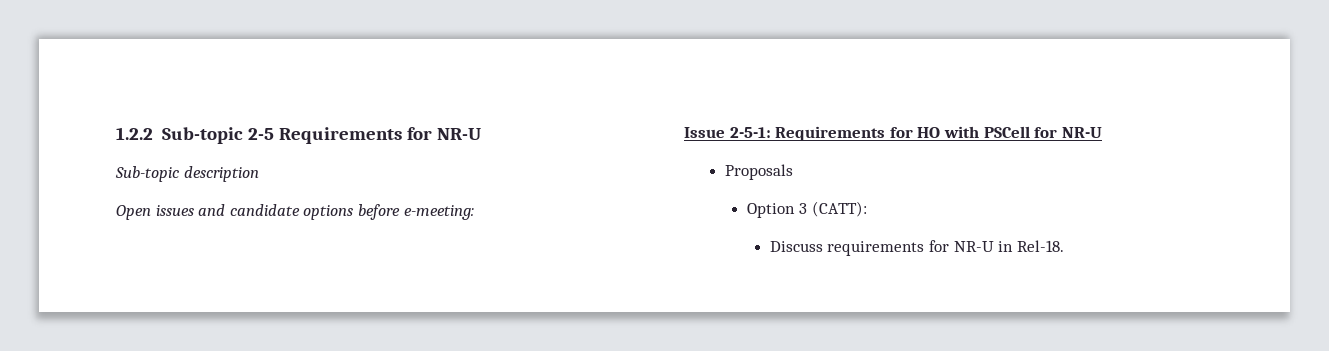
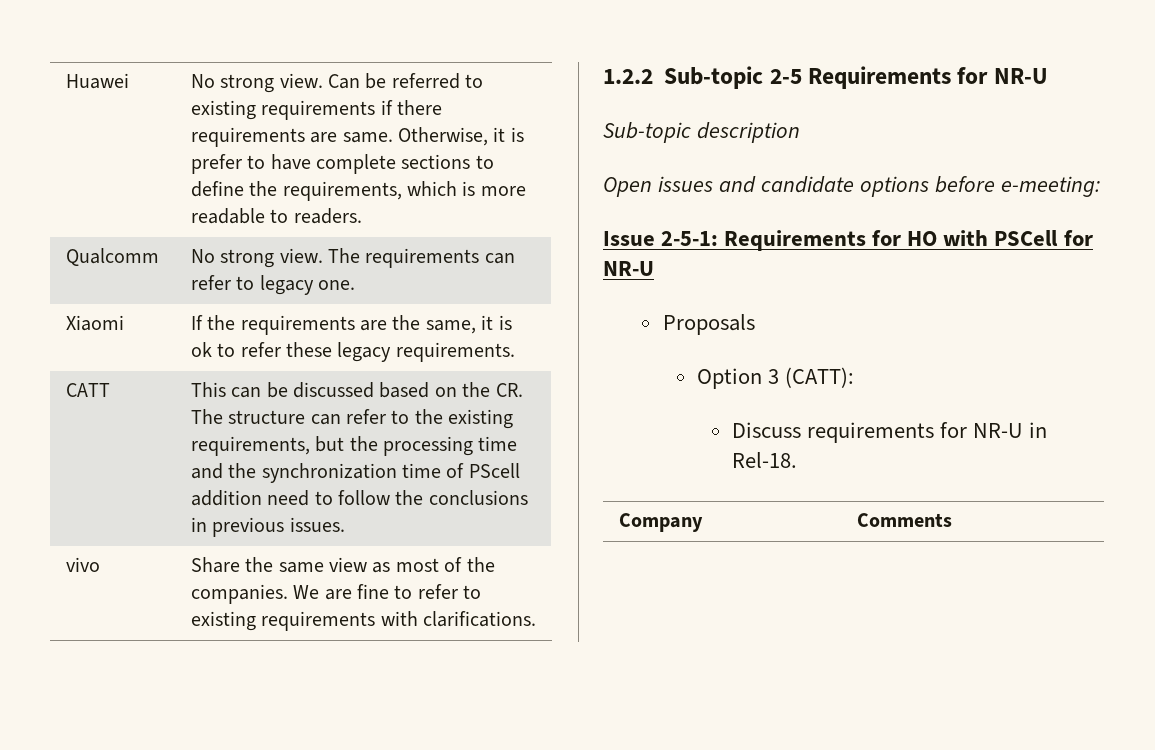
+ Huawei | No strong view. Can be referred to existing requirements if there requirements are same. Otherwise, it is prefer to have complete sections to define the requirements, which is more readable to readers.
+ Qualcomm | No strong view. The requirements can refer to legacy one.
+ Xiaomi | If the requirements are the same, it is ok to refer these legacy requirements.
+ CATT | This can be discussed based on the CR. The structure can refer to the existing requirements, but the processing time and the synchronization time of PScell addition need to follow the conclusions in previous issues.
+ vivo | Share the same view as most of the companies. We are fine to refer to existing requirements with clarifications.
+ Company | Comments

